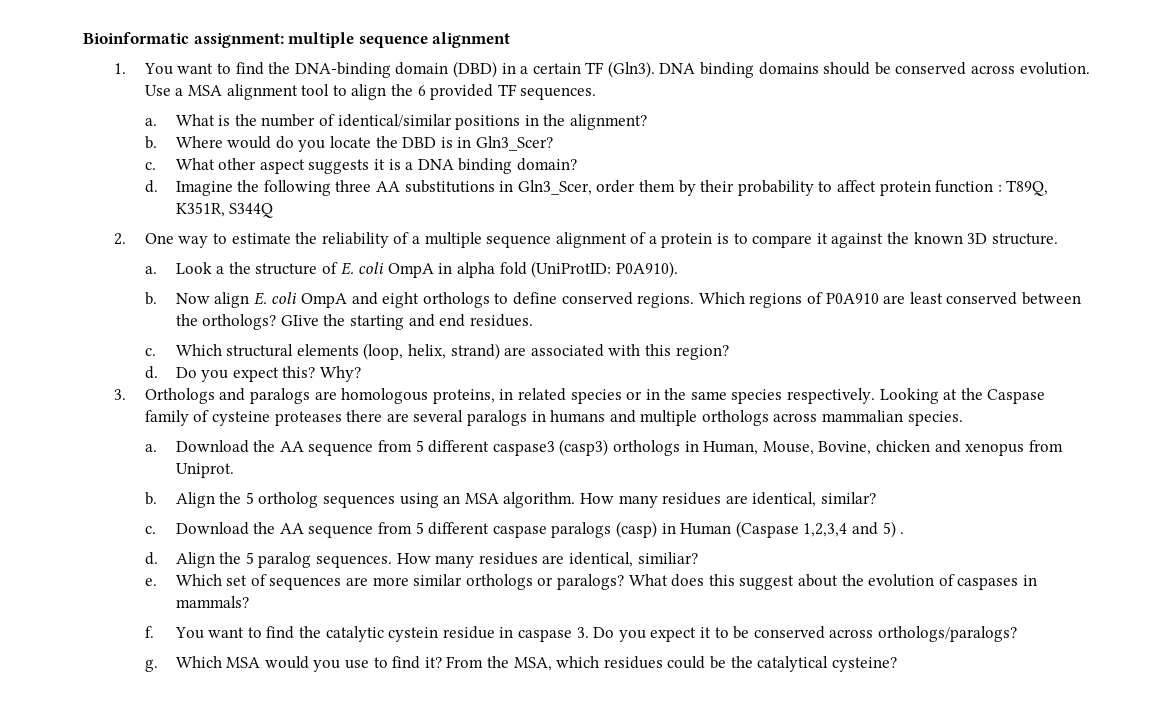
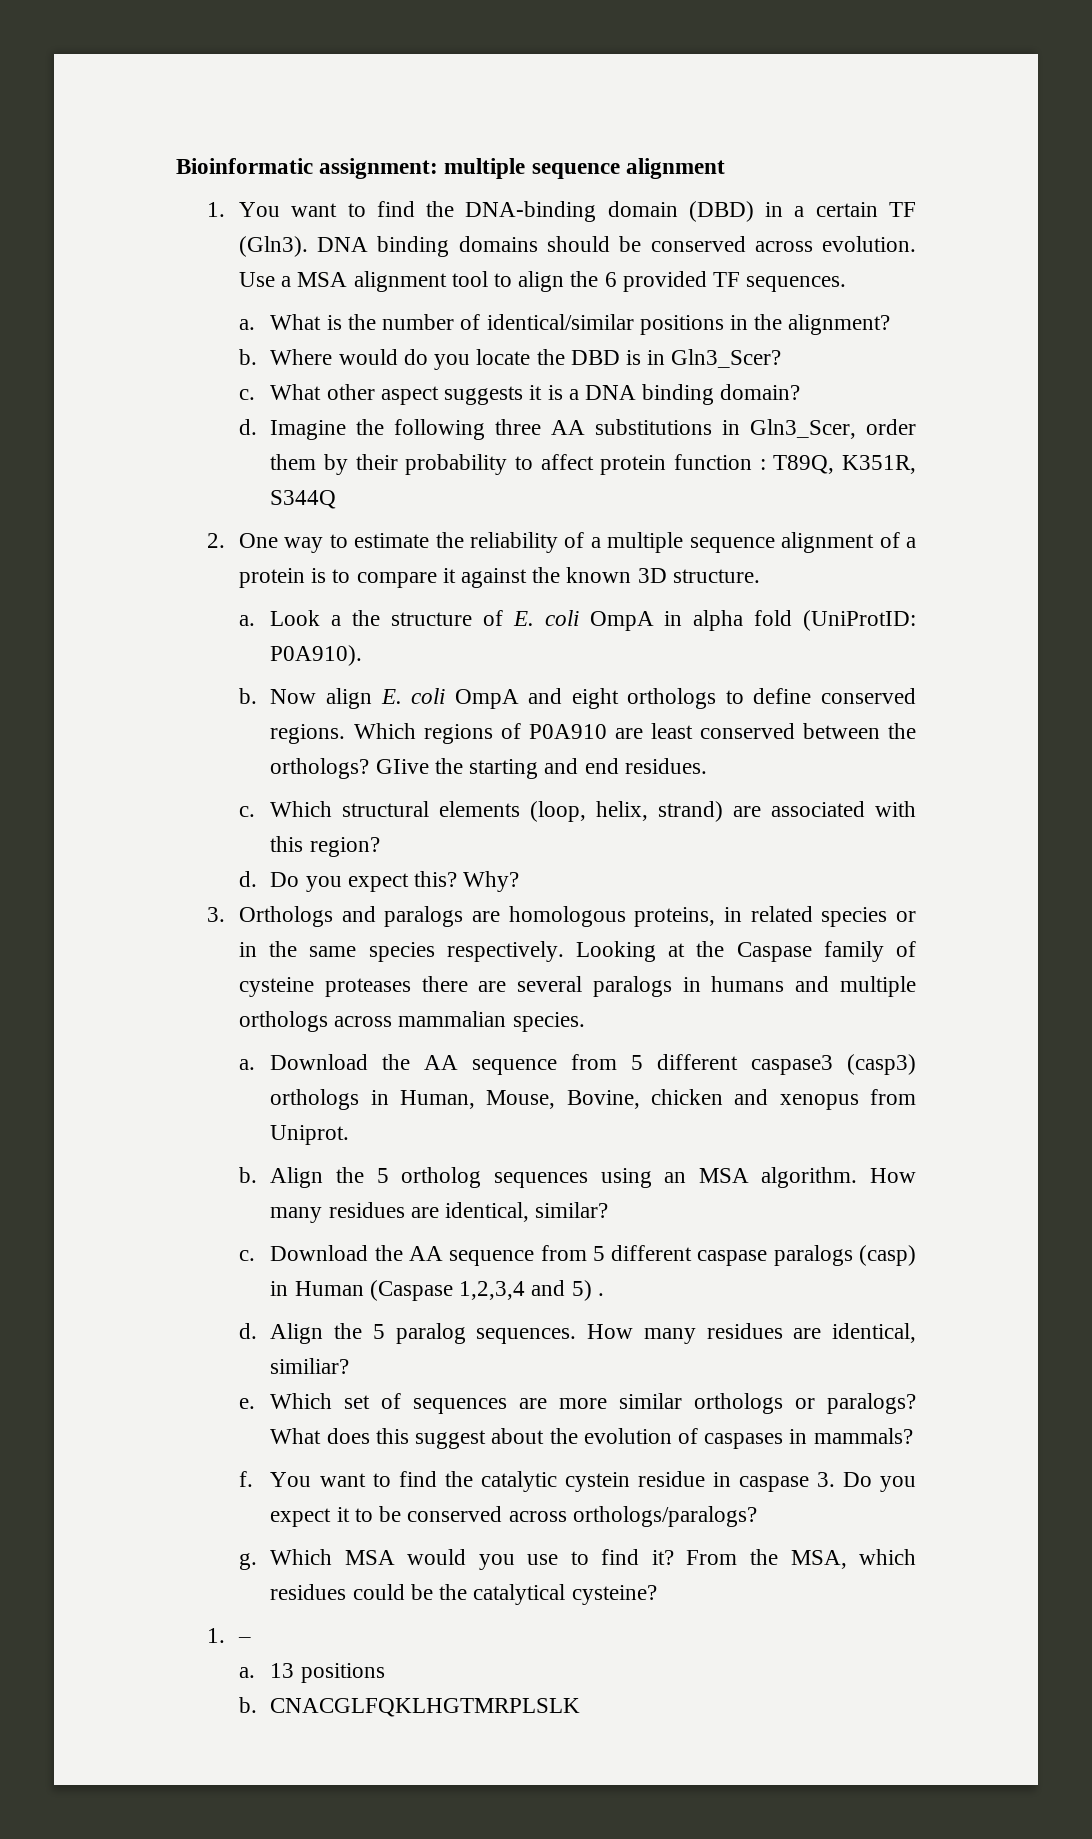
+ 1. –
+ a. 13 positions
+ b. CNACGLFQKLHGTMRPLSLK

